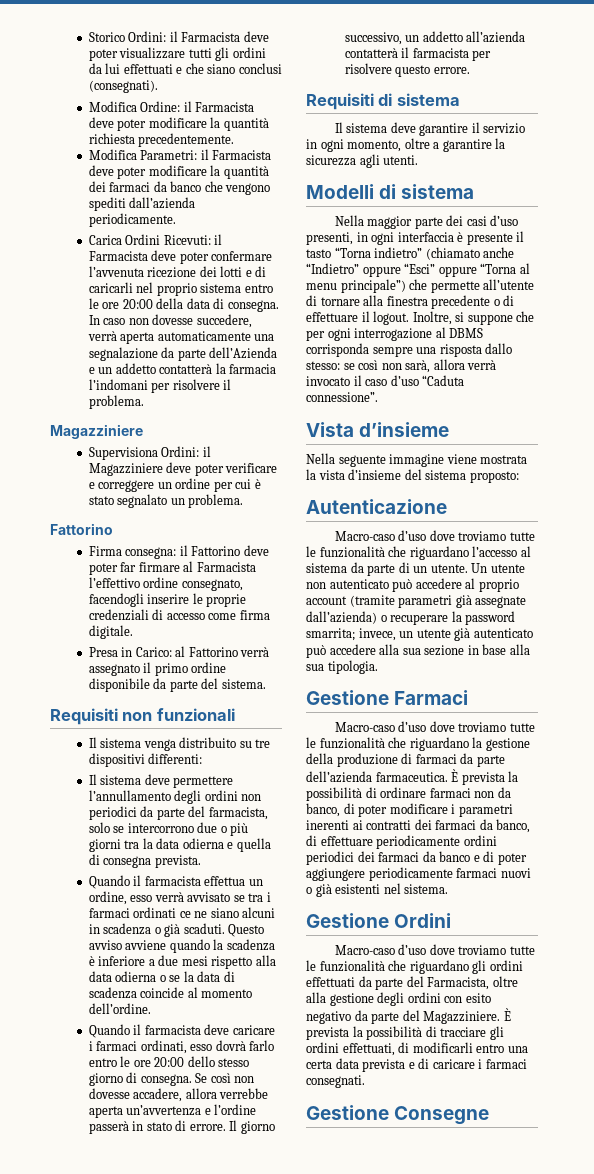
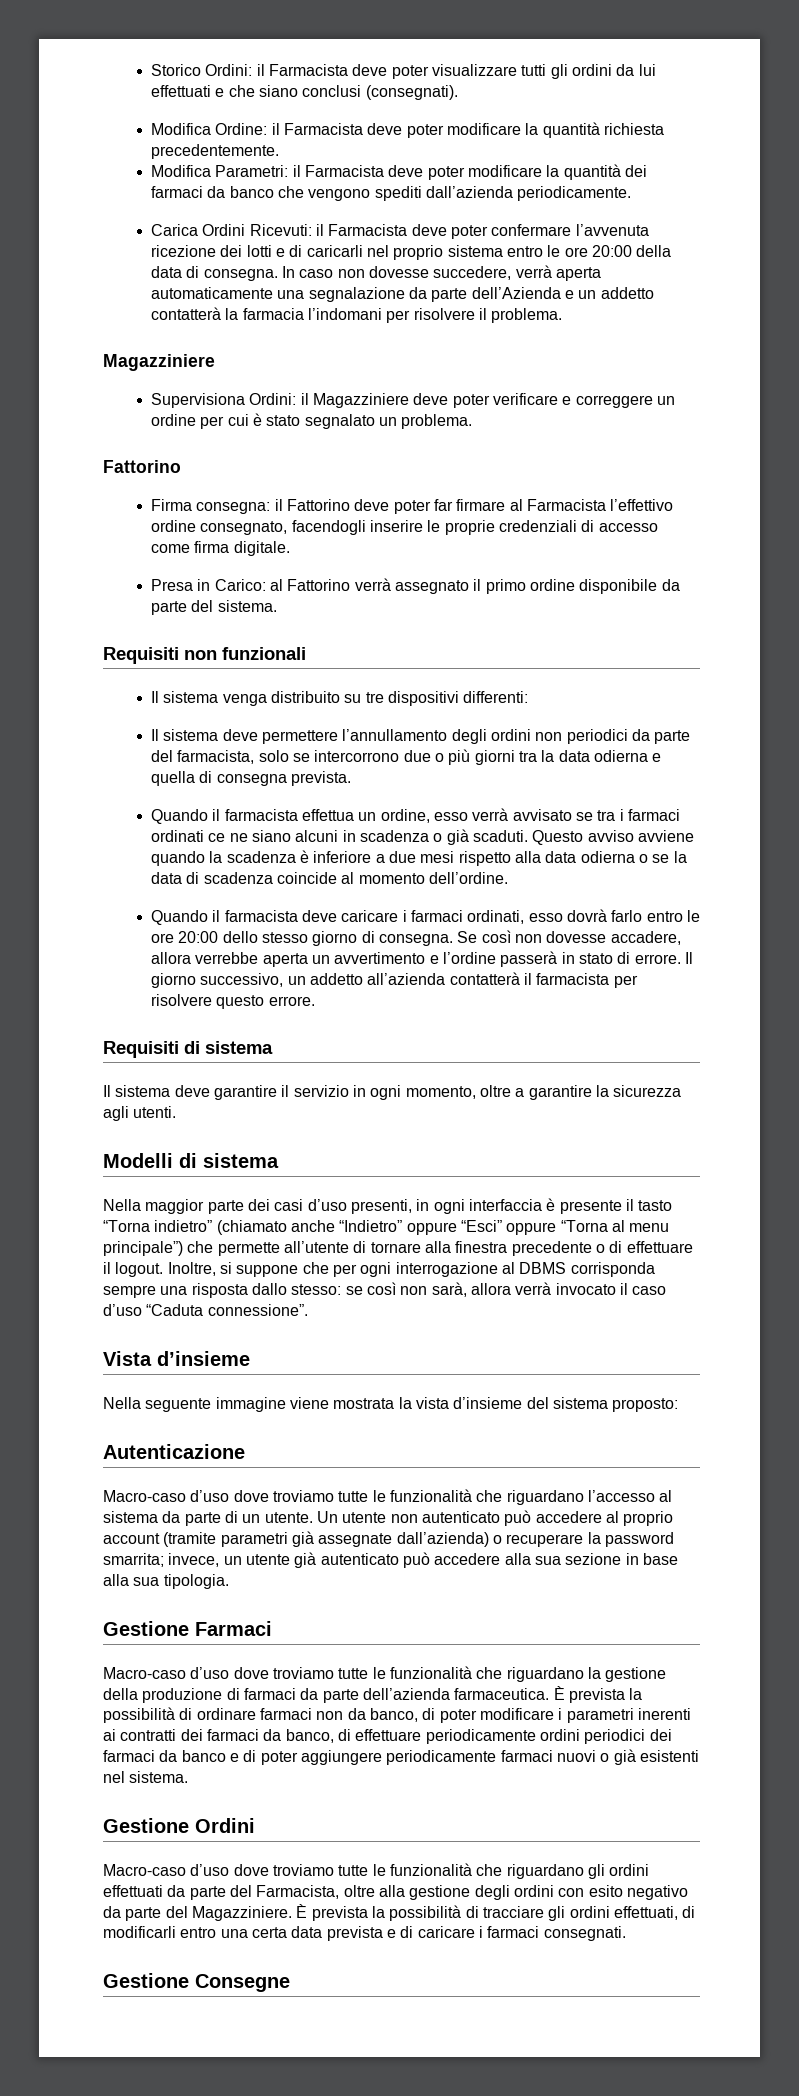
- Se così non dovesse accadere, allora verrebbe aperta un’avvertenza e l’ordine passerà in stato di errore.
+ Se così non dovesse accadere, allora verrebbe aperta un avvertimento e l’ordine passerà in stato di errore.

